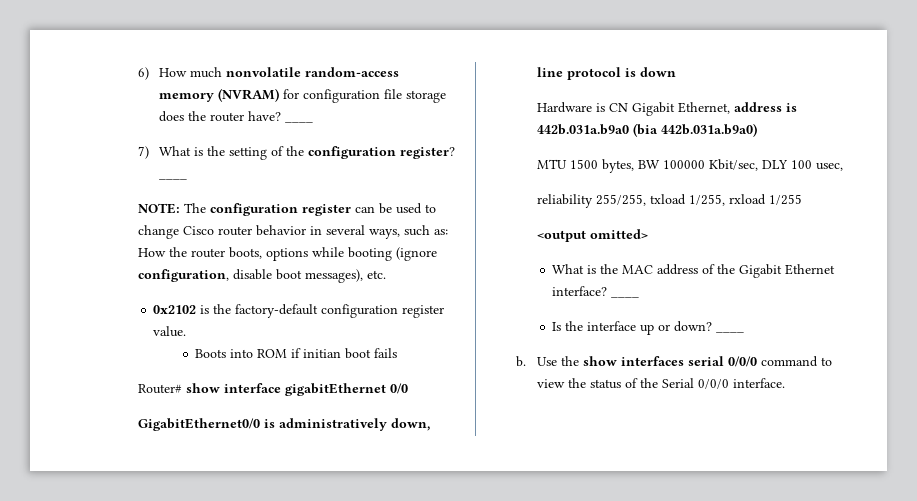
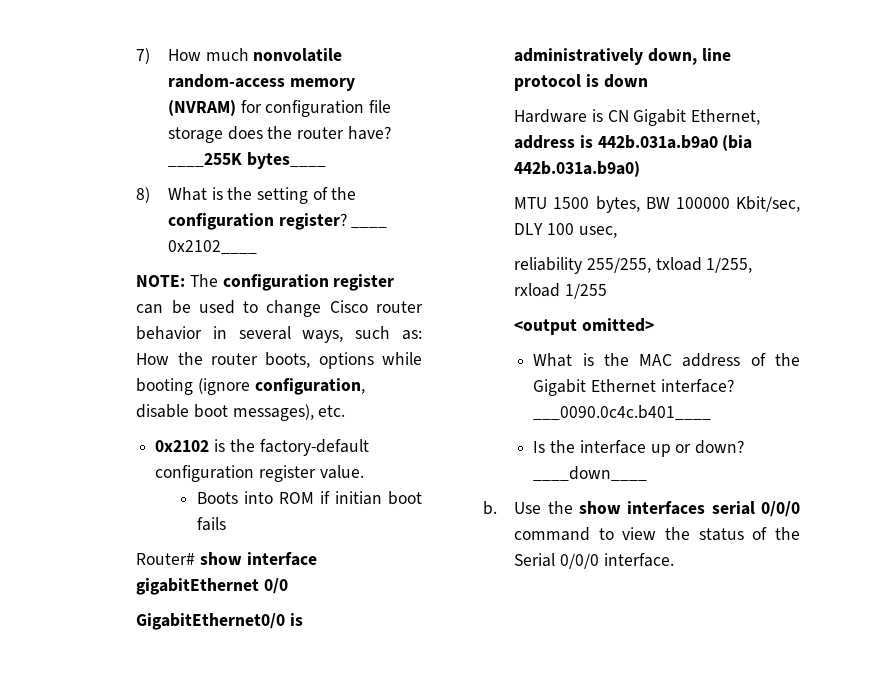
- 6) How much nonvolatile random-access memory (NVRAM) for configuration file storage does the router have? ____
- 7) What is the setting of the configuration register? ____
+ 7) How much nonvolatile random-access memory (NVRAM) for configuration file storage does the router have? ____255K bytes____
+ 8) What is the setting of the configuration register? ____ 0x2102____
- What is the MAC address of the Gigabit Ethernet interface? ____
+ What is the MAC address of the Gigabit Ethernet interface? ___0090.0c4c.b401____
- Is the interface up or down? ____
+ Is the interface up or down? ____down____

